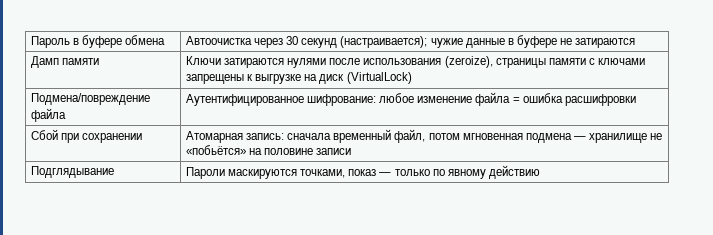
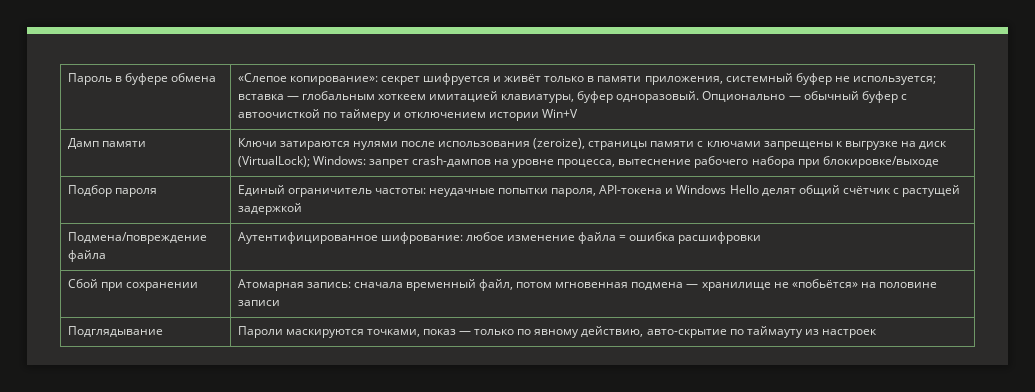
- Пароль в буфере обмена | Автоочистка через 30 секунд (настраивается); чужие данные в буфере не затираются
+ Пароль в буфере обмена | «Слепое копирование»: секрет шифруется и живёт только в памяти приложения, системный буфер не используется; вставка — глобальным хоткеем имитацией клавиатуры, буфер одноразовый. Опционально — обычный буфер с автоочисткой по таймеру и отключением истории Win+V
- Дамп памяти | Ключи затираются нулями после использования (zeroize), страницы памяти с ключами запрещены к выгрузке на диск (VirtualLock)
+ Дамп памяти | Ключи затираются нулями после использования (zeroize), страницы памяти с ключами запрещены к выгрузке на диск (VirtualLock); Windows: запрет crash-дампов на уровне процесса, вытеснение рабочего набора при блокировке/выходе
+ Подбор пароля | Единый ограничитель частоты: неудачные попытки пароля, API-токена и Windows Hello делят общий счётчик с растущей задержкой
- Подглядывание | Пароли маскируются точками, показ — только по явному действию
+ Подглядывание | Пароли маскируются точками, показ — только по явному действию, авто-скрытие по таймауту из настроек

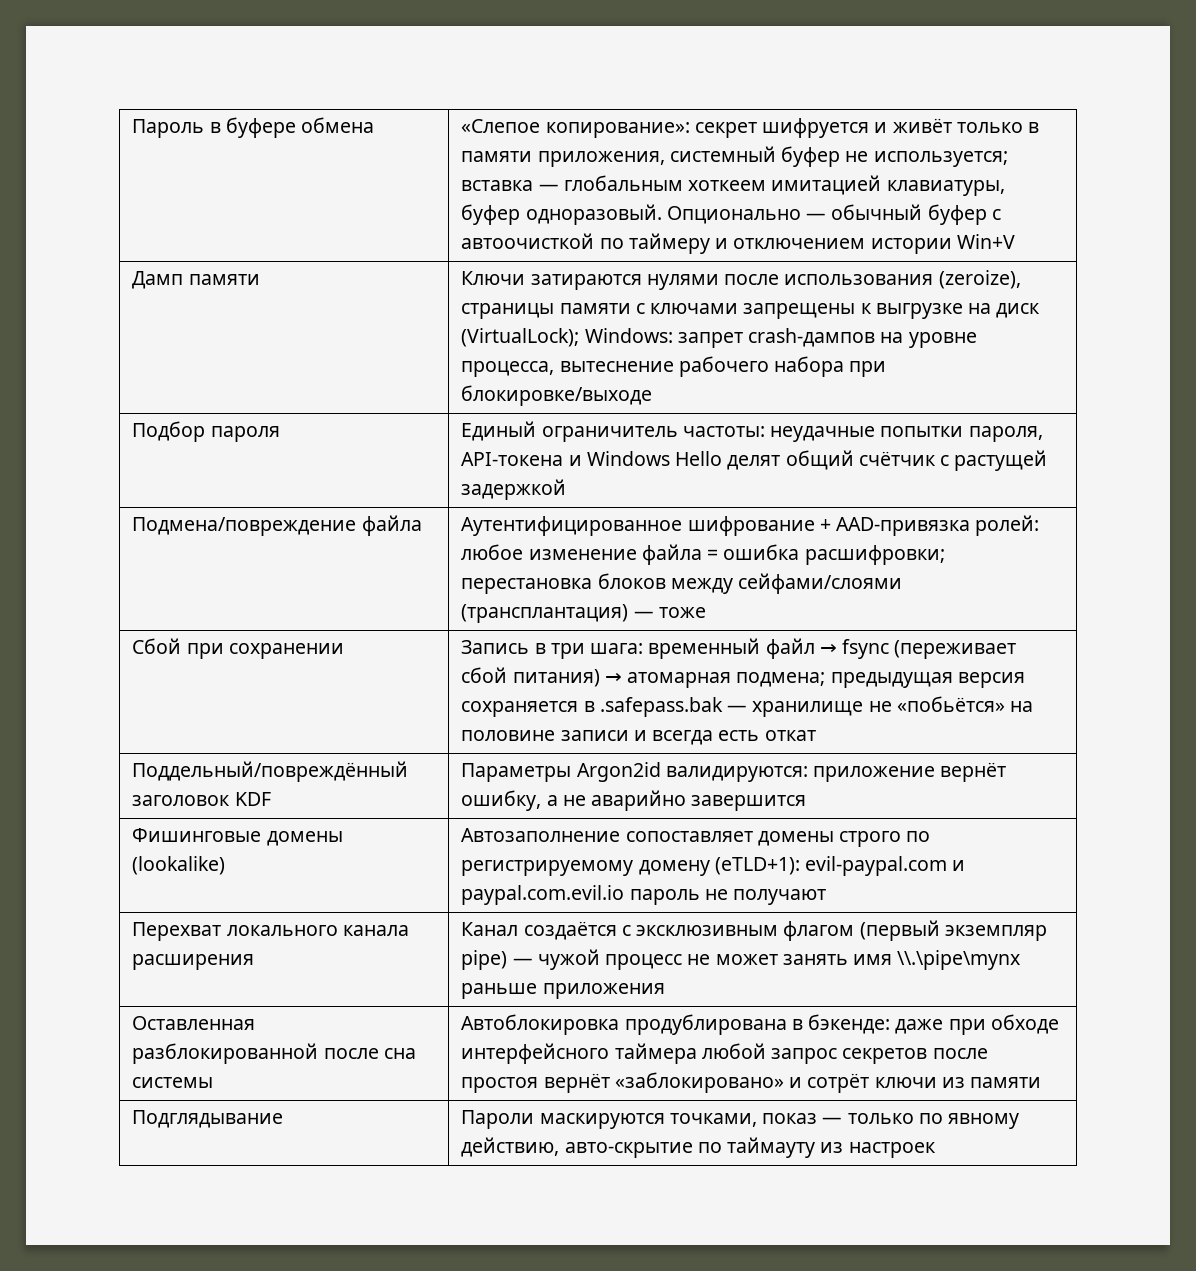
- Подмена/повреждение файла | Аутентифицированное шифрование: любое изменение файла = ошибка расшифровки
- Сбой при сохранении | Атомарная запись: сначала временный файл, потом мгновенная подмена — хранилище не «побьётся» на половине записи
+ Подмена/повреждение файла | Аутентифицированное шифрование + AAD-привязка ролей: любое изменение файла = ошибка расшифровки; перестановка блоков между сейфами/слоями (трансплантация) — тоже
+ Сбой при сохранении | Запись в три шага: временный файл → fsync (переживает сбой питания) → атомарная подмена; предыдущая версия сохраняется в .safepass.bak — хранилище не «побьётся» на половине записи и всегда есть откат
+ Поддельный/повреждённый заголовок KDF | Параметры Argon2id валидируются: приложение вернёт ошибку, а не аварийно завершится
+ Фишинговые домены (lookalike) | Автозаполнение сопоставляет домены строго по регистрируемому домену (eTLD+1): evil-paypal.com и paypal.com.evil.io пароль не получают
+ Перехват локального канала расширения | Канал создаётся с эксклюзивным флагом (первый экземпляр pipe) — чужой процесс не может занять имя \\.\pipe\mynx раньше приложения
+ Оставленная разблокированной после сна системы | Автоблокировка продублирована в бэкенде: даже при обходе интерфейсного таймера любой запрос секретов после простоя вернёт «заблокировано» и сотрёт ключи из памяти

